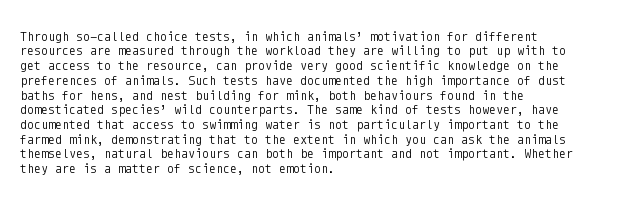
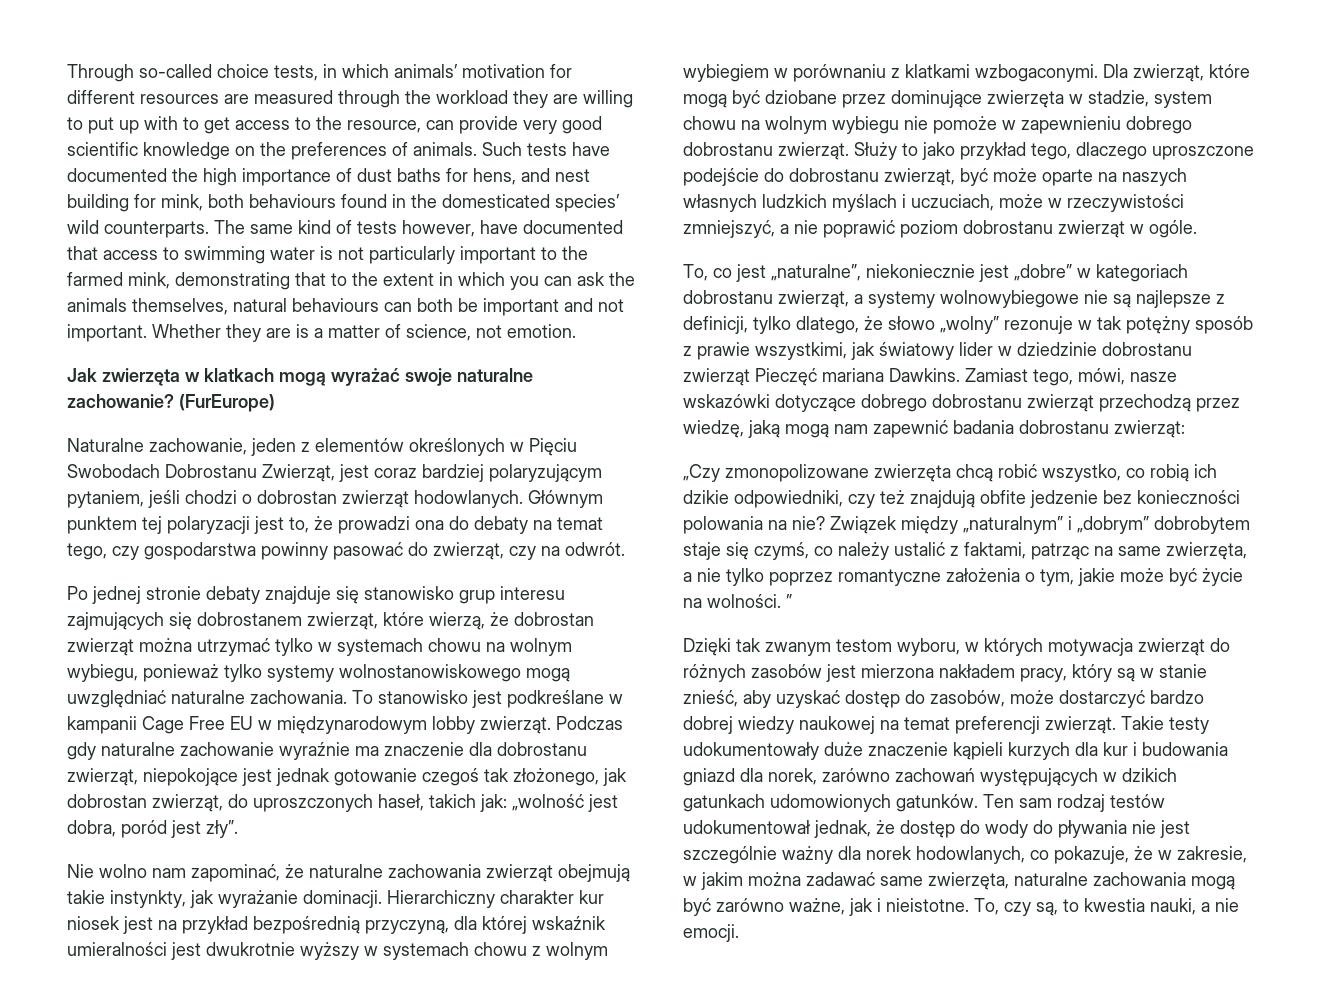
+ Jak zwierzęta w klatkach mogą wyrażać swoje naturalne zachowanie? (FurEurope)
+ Naturalne zachowanie, jeden z elementów określonych w Pięciu Swobodach Dobrostanu Zwierząt, jest coraz bardziej polaryzującym pytaniem, jeśli chodzi o dobrostan zwierząt hodowlanych. Głównym punktem tej polaryzacji jest to, że prowadzi ona do debaty na temat tego, czy gospodarstwa powinny pasować do zwierząt, czy na odwrót.
+ Po jednej stronie debaty znajduje się stanowisko grup interesu zajmujących się dobrostanem zwierząt, które wierzą, że dobrostan zwierząt można utrzymać tylko w systemach chowu na wolnym wybiegu, ponieważ tylko systemy wolnostanowiskowego mogą uwzględniać naturalne zachowania. To stanowisko jest podkreślane w kampanii Cage Free EU w międzynarodowym lobby zwierząt. Podczas gdy naturalne zachowanie wyraźnie ma znaczenie dla dobrostanu zwierząt, niepokojące jest jednak gotowanie czegoś tak złożonego, jak dobrostan zwierząt, do uproszczonych haseł, takich jak: „wolność jest dobra, poród jest zły”.
+ Nie wolno nam zapominać, że naturalne zachowania zwierząt obejmują takie instynkty, jak wyrażanie dominacji. Hierarchiczny charakter kur niosek jest na przykład bezpośrednią przyczyną, dla której wskaźnik umieralności jest dwukrotnie wyższy w systemach chowu z wolnym wybiegiem w porównaniu z klatkami wzbogaconymi. Dla zwierząt, które mogą być dziobane przez dominujące zwierzęta w stadzie, system chowu na wolnym wybiegu nie pomoże w zapewnieniu dobrego dobrostanu zwierząt. Służy to jako przykład tego, dlaczego uproszczone podejście do dobrostanu zwierząt, być może oparte na naszych własnych ludzkich myślach i uczuciach, może w rzeczywistości zmniejszyć, a nie poprawić poziom dobrostanu zwierząt w ogóle.
+ To, co jest „naturalne”, niekoniecznie jest „dobre” w kategoriach dobrostanu zwierząt, a systemy wolnowybiegowe nie są najlepsze z definicji, tylko dlatego, że słowo „wolny” rezonuje w tak potężny sposób z prawie wszystkimi, jak światowy lider w dziedzinie dobrostanu zwierząt Pieczęć mariana Dawkins. Zamiast tego, mówi, nasze wskazówki dotyczące dobrego dobrostanu zwierząt przechodzą przez wiedzę, jaką mogą nam zapewnić badania dobrostanu zwierząt:
+ „Czy zmonopolizowane zwierzęta chcą robić wszystko, co robią ich dzikie odpowiedniki, czy też znajdują obfite jedzenie bez konieczności polowania na nie? Związek między „naturalnym” i „dobrym” dobrobytem staje się czymś, co należy ustalić z faktami, patrząc na same zwierzęta, a nie tylko poprzez romantyczne założenia o tym, jakie może być życie na wolności. ”
+ Dzięki tak zwanym testom wyboru, w których motywacja zwierząt do różnych zasobów jest mierzona nakładem pracy, który są w stanie znieść, aby uzyskać dostęp do zasobów, może dostarczyć bardzo dobrej wiedzy naukowej na temat preferencji zwierząt. Takie testy udokumentowały duże znaczenie kąpieli kurzych dla kur i budowania gniazd dla norek, zarówno zachowań występujących w dzikich gatunkach udomowionych gatunków. Ten sam rodzaj testów udokumentował jednak, że dostęp do wody do pływania nie jest szczególnie ważny dla norek hodowlanych, co pokazuje, że w zakresie, w jakim można zadawać same zwierzęta, naturalne zachowania mogą być zarówno ważne, jak i nieistotne. To, czy są, to kwestia nauki, a nie emocji.

